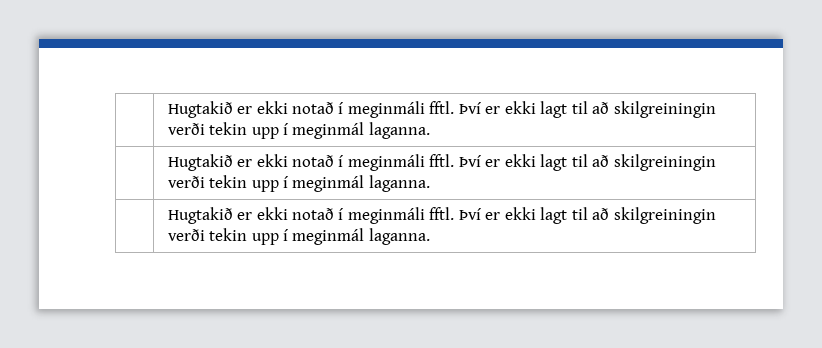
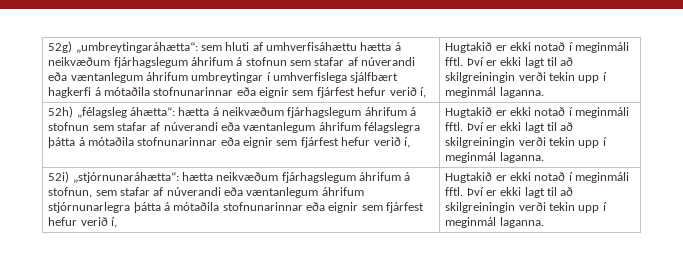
+ 52g) „umbreytingaráhætta“: sem hluti af umhverfisáhættu hætta á neikvæðum fjárhagslegum áhrifum á stofnun sem stafar af núverandi eða væntanlegum áhrifum umbreytingar í umhverfislega sjálfbært hagkerfi á mótaðila stofnunarinnar eða eignir sem fjárfest hefur verið í,
+ 52h) „félagsleg áhætta“: hætta á neikvæðum fjárhagslegum áhrifum á stofnun sem stafar af núverandi eða væntanlegum áhrifum félagslegra þátta á mótaðila stofnunarinnar eða eignir sem fjárfest hefur verið í,
+ 52i) „stjórnunaráhætta“: hætta neikvæðum fjárhagslegum áhrifum á stofnun, sem stafar af núverandi eða væntanlegum áhrifum stjórnunarlegra þátta á mótaðila stofnunarinnar eða eignir sem fjárfest hefur verið í,

